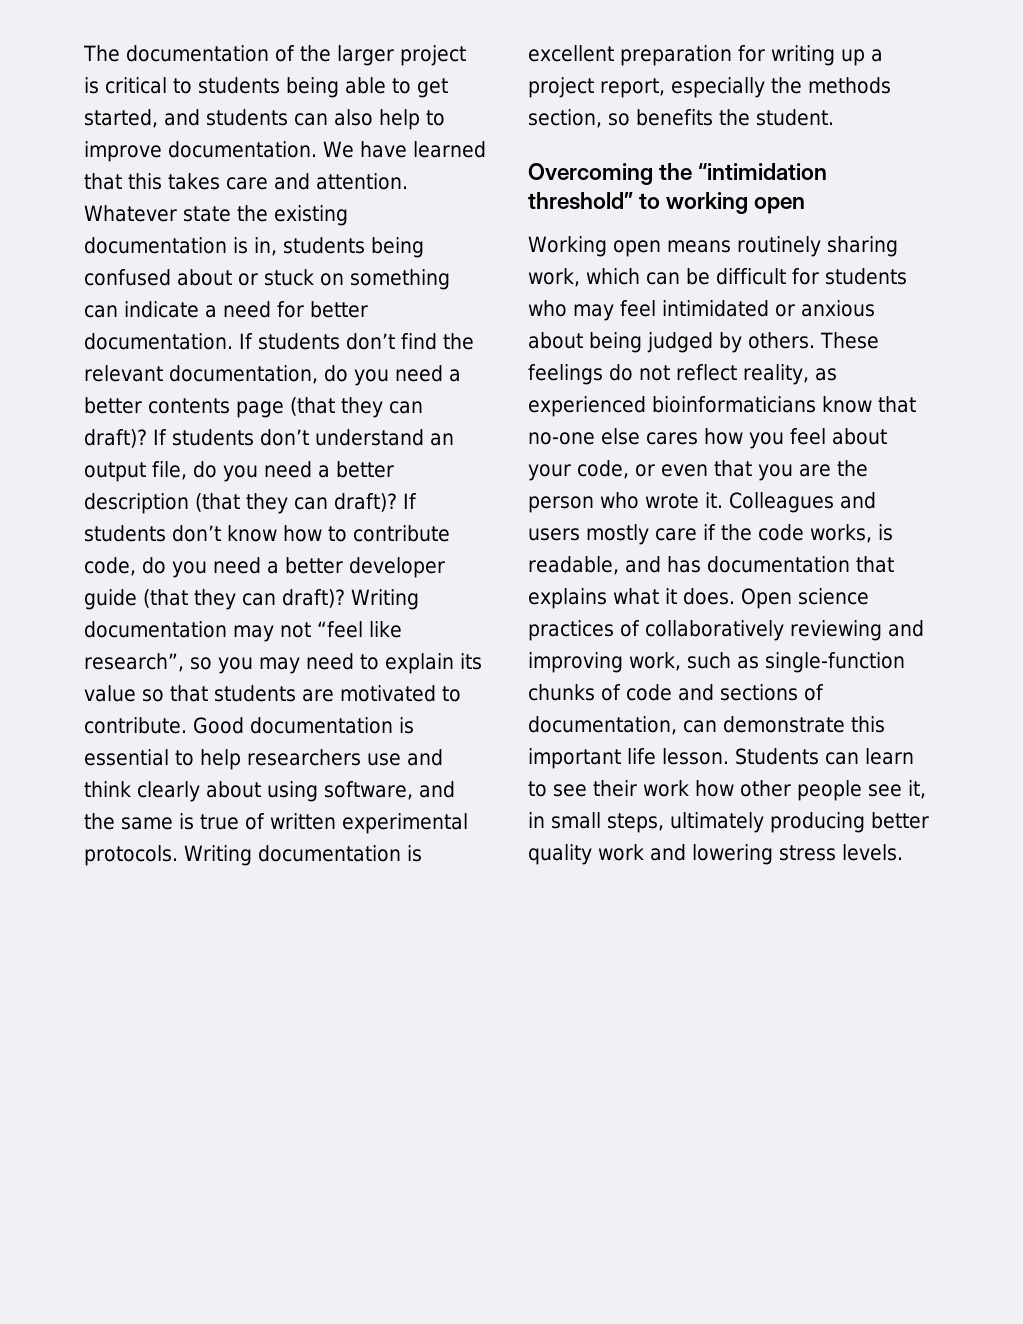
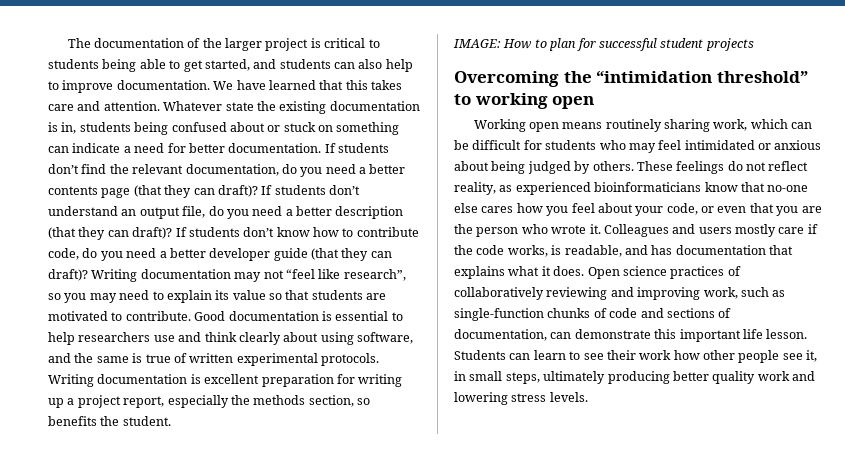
+ IMAGE: How to plan for successful student projects

